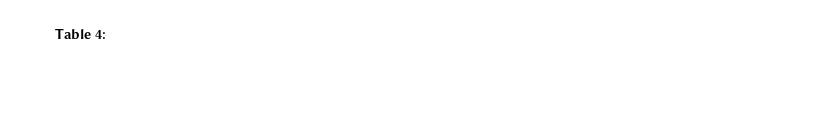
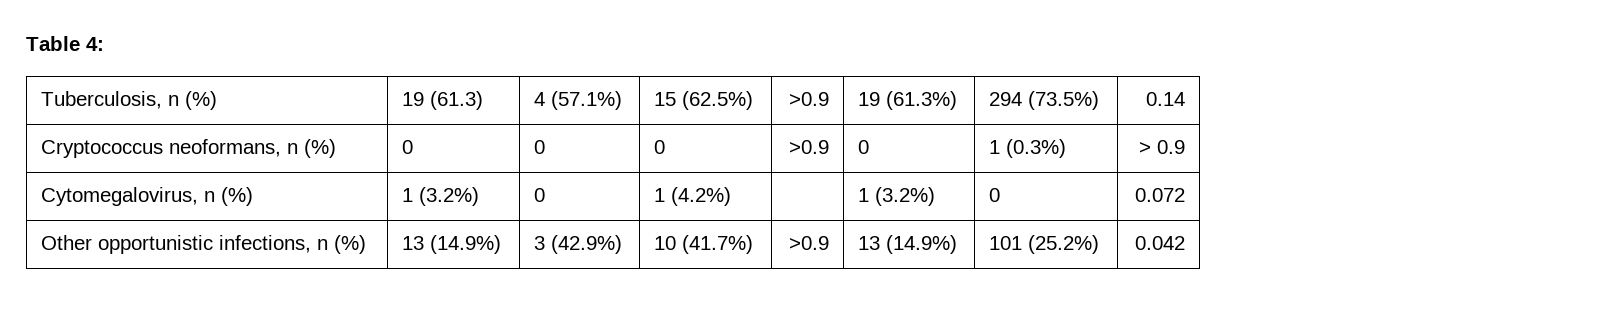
+ Tuberculosis, n (%) | 19 (61.3) | 4 (57.1%) | 15 (62.5%) | >0.9 | 19 (61.3%) | 294 (73.5%) | 0.14
+ Cryptococcus neoformans, n (%) | 0 | 0 | 0 | >0.9 | 0 | 1 (0.3%) | > 0.9
+ Cytomegalovirus, n (%) | 1 (3.2%) | 0 | 1 (4.2%) | | 1 (3.2%) | 0 | 0.072
+ Other opportunistic infections, n (%) | 13 (14.9%) | 3 (42.9%) | 10 (41.7%) | >0.9 | 13 (14.9%) | 101 (25.2%) | 0.042

